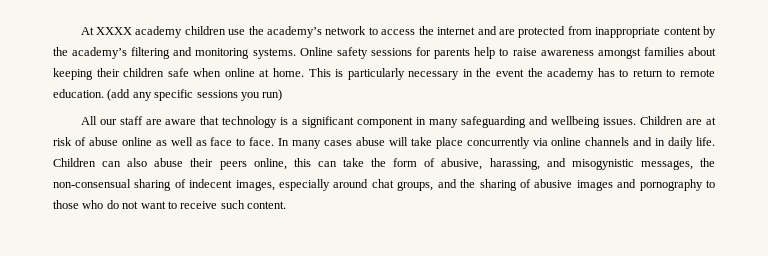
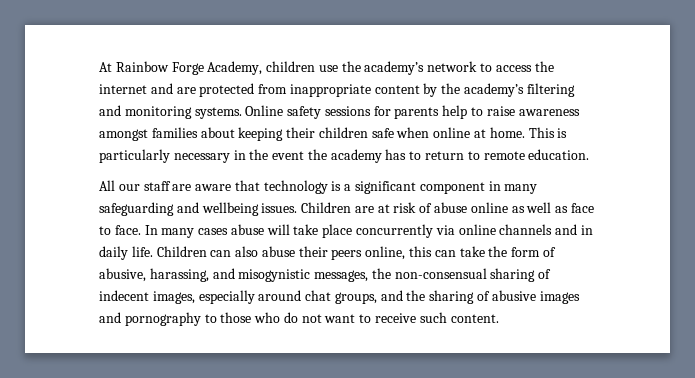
- At XXXX academy children use the academy’s network to access the internet and are protected from inappropriate content by the academy’s filtering and monitoring systems.
+ At Rainbow Forge Academy, children use the academy’s network to access the internet and are protected from inappropriate content by the academy’s filtering and monitoring systems.
- (add any specific sessions you run)

